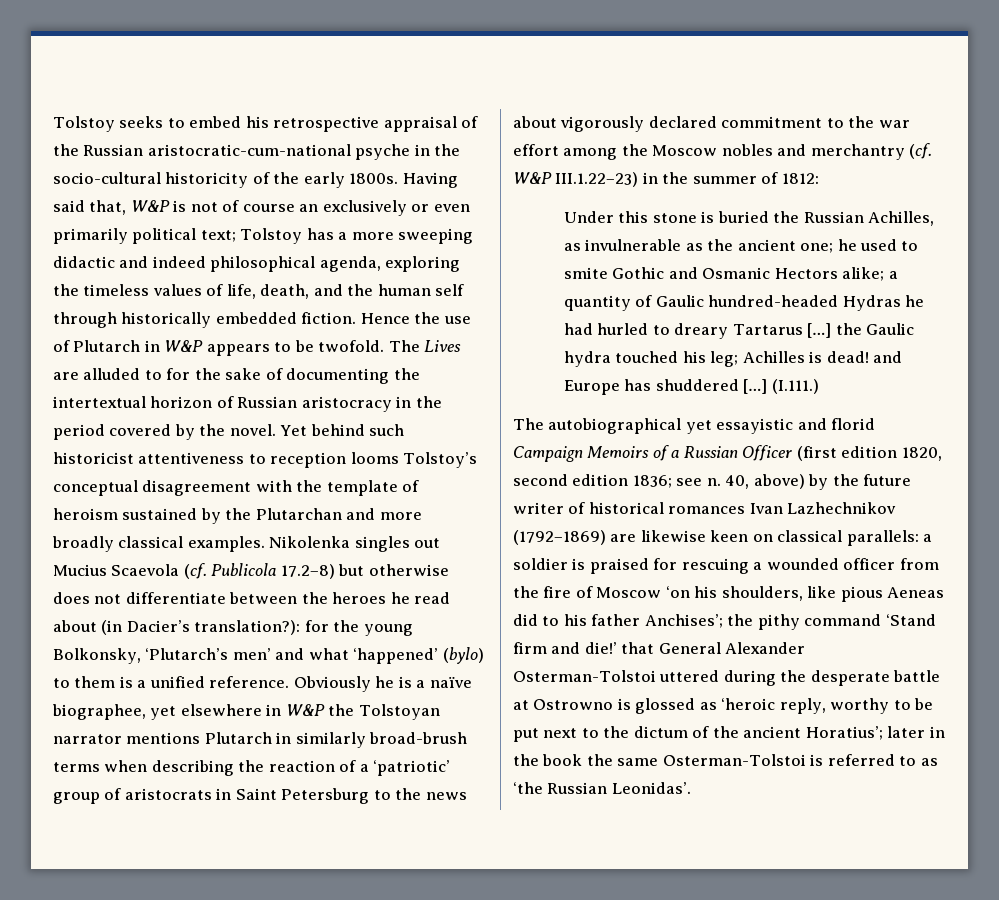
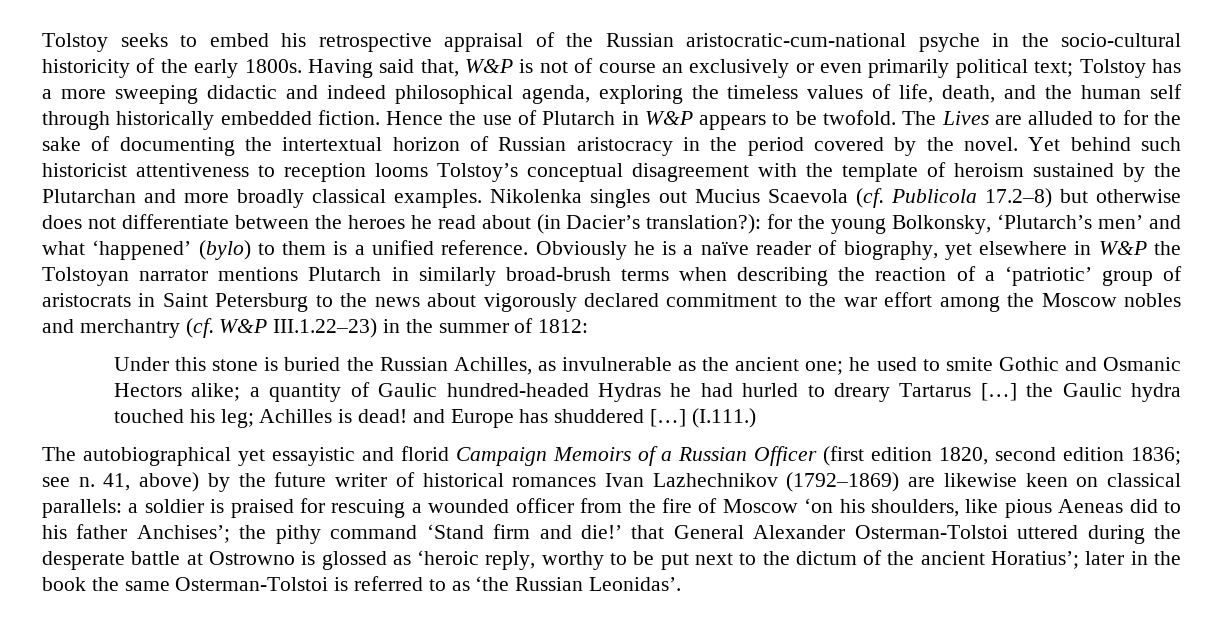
- Obviously he is a naïve biographee, yet elsewhere in W&P the Tolstoyan narrator mentions Plutarch in similarly broad-brush terms when describing the reaction of a ‘patriotic’ group of aristocrats in Saint Petersburg to the news about vigorously declared commitment to the war effort among the Moscow nobles and merchantry (cf. W&P III.1.22–23) in the summer of 1812:
+ Obviously he is a naïve reader of biography, yet elsewhere in W&P the Tolstoyan narrator mentions Plutarch in similarly broad-brush terms when describing the reaction of a ‘patriotic’ group of aristocrats in Saint Petersburg to the news about vigorously declared commitment to the war effort among the Moscow nobles and merchantry (cf. W&P III.1.22–23) in the summer of 1812:
- 40, above) by the future writer of historical romances Ivan Lazhechnikov (1792–1869) are likewise keen on classical parallels:
+ 41, above) by the future writer of historical romances Ivan Lazhechnikov (1792–1869) are likewise keen on classical parallels:

